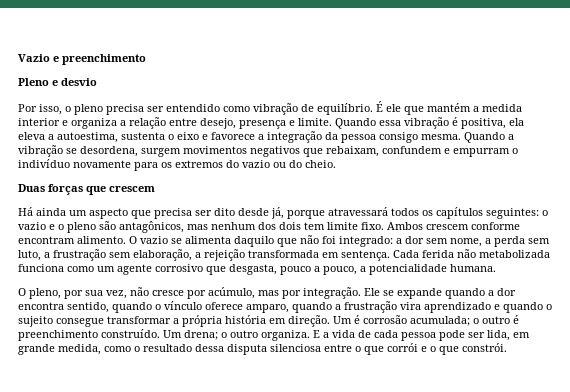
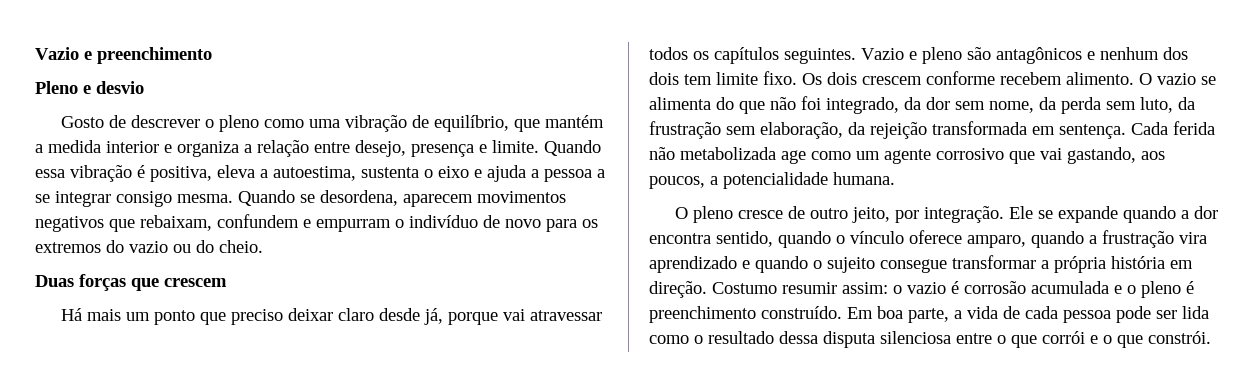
- Por isso, o pleno precisa ser entendido como vibração de equilíbrio. É ele que mantém a medida interior e organiza a relação entre desejo, presença e limite.
+ Gosto de descrever o pleno como uma vibração de equilíbrio, que mantém a medida interior e organiza a relação entre desejo, presença e limite.
- Quando essa vibração é positiva, ela eleva a autoestima, sustenta o eixo e favorece a integração da pessoa consigo mesma.
+ Quando essa vibração é positiva, eleva a autoestima, sustenta o eixo e ajuda a pessoa a se integrar consigo mesma.
- Quando a vibração se desordena, surgem movimentos negativos que rebaixam, confundem e empurram o indivíduo novamente para os extremos do vazio ou do cheio.
+ Quando se desordena, aparecem movimentos negativos que rebaixam, confundem e empurram o indivíduo de novo para os extremos do vazio ou do cheio.
- Há ainda um aspecto que precisa ser dito desde já, porque atravessará todos os capítulos seguintes: o vazio e o pleno são antagônicos, mas nenhum dos dois tem limite fixo.
+ Há mais um ponto que preciso deixar claro desde já, porque vai atravessar todos os capítulos seguintes. Vazio e pleno são antagônicos e nenhum dos dois tem limite fixo.
- Ambos crescem conforme encontram alimento.
+ Os dois crescem conforme recebem alimento.
- O vazio se alimenta daquilo que não foi integrado: a dor sem nome, a perda sem luto, a frustração sem elaboração, a rejeição transformada em sentença.
+ O vazio se alimenta do que não foi integrado, da dor sem nome, da perda sem luto, da frustração sem elaboração, da rejeição transformada em sentença.
- Cada ferida não metabolizada funciona como um agente corrosivo que desgasta, pouco a pouco, a potencialidade humana.
+ Cada ferida não metabolizada age como um agente corrosivo que vai gastando, aos poucos, a potencialidade humana.
- O pleno, por sua vez, não cresce por acúmulo, mas por integração.
+ O pleno cresce de outro jeito, por integração.
- Um é corrosão acumulada; o outro é preenchimento construído. Um drena; o outro organiza. E a vida de cada pessoa pode ser lida, em grande medida, como o resultado dessa disputa silenciosa entre o que corrói e o que constrói.
+ Costumo resumir assim: o vazio é corrosão acumulada e o pleno é preenchimento construído. Em boa parte, a vida de cada pessoa pode ser lida como o resultado dessa disputa silenciosa entre o que corrói e o que constrói.

